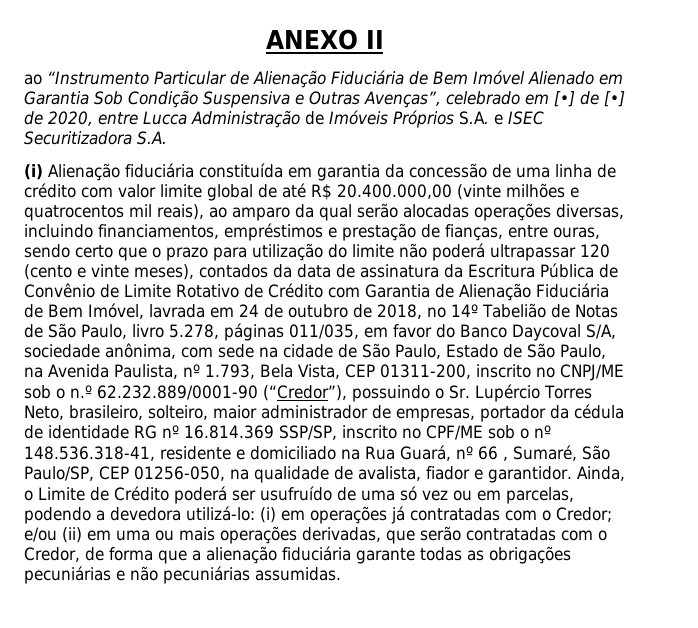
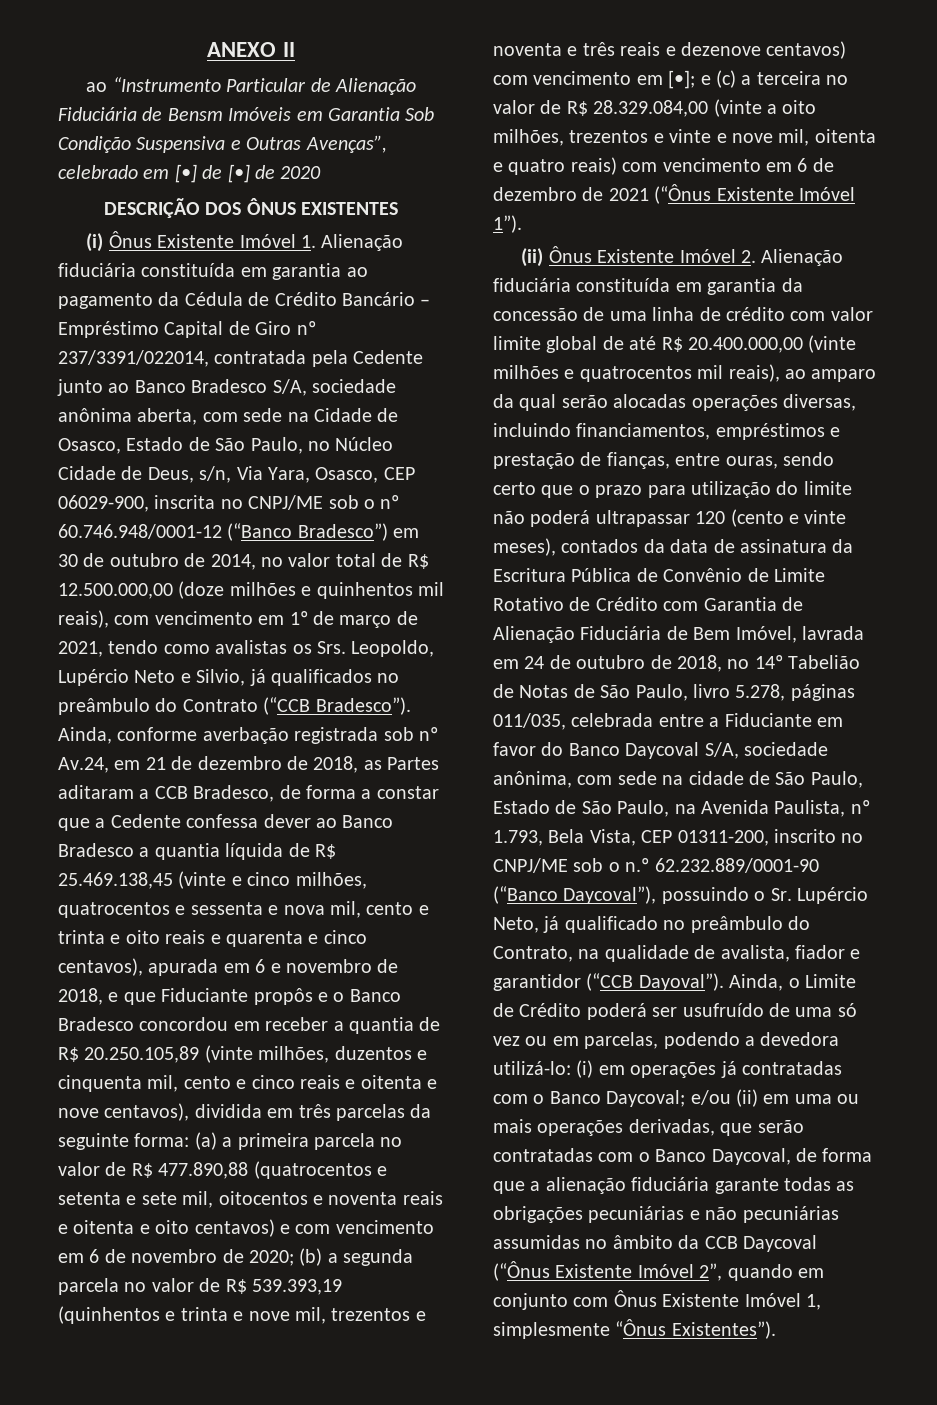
- ao “Instrumento Particular de Alienação Fiduciária de Bem Imóvel Alienado em Garantia Sob Condição Suspensiva e Outras Avenças”, celebrado em [•] de [•] de 2020, entre Lucca Administração de Imóveis Próprios S.A. e ISEC Securitizadora S.A.
- (i) Alienação fiduciária constituída em garantia da concessão de uma linha de crédito com valor limite global de até R$ 20.400.000,00 (vinte milhões e quatrocentos mil reais), ao amparo da qual serão alocadas operações diversas, incluindo financiamentos, empréstimos e prestação de fianças, entre ouras, sendo certo que o prazo para utilização do limite não poderá ultrapassar 120 (cento e vinte meses), contados da data de assinatura da Escritura Pública de Convênio de Limite Rotativo de Crédito com Garantia de Alienação Fiduciária de Bem Imóvel, lavrada em 24 de outubro de 2018, no 14º Tabelião de Notas de São Paulo, livro 5.278, páginas 011/035, em favor do Banco Daycoval S/A, sociedade anônima, com sede na cidade de São Paulo, Estado de São Paulo, na Avenida Paulista, nº 1.793, Bela Vista, CEP 01311-200, inscrito no CNPJ/ME sob o n.º 62.232.889/0001-90 (“Credor”), possuindo o Sr. Lupércio Torres Neto, brasileiro, solteiro, maior administrador de empresas, portador da cédula de identidade RG nº 16.814.369 SSP/SP, inscrito no CPF/ME sob o nº 148.536.318-41, residente e domiciliado na Rua Guará, nº 66 , Sumaré, São Paulo/SP, CEP 01256-050, na qualidade de avalista, fiador e garantidor.
+ ao “Instrumento Particular de Alienação Fiduciária de Bensm Imóveis em Garantia Sob Condição Suspensiva e Outras Avenças”, celebrado em [•] de [•] de 2020
+ DESCRIÇÃO DOS ÔNUS EXISTENTES
+ (i) Ônus Existente Imóvel 1. Alienação fiduciária constituída em garantia ao pagamento da Cédula de Crédito Bancário – Empréstimo Capital de Giro nº 237/3391/022014, contratada pela Cedente junto ao Banco Bradesco S/A, sociedade anônima aberta, com sede na Cidade de Osasco, Estado de São Paulo, no Núcleo Cidade de Deus, s/n, Via Yara, Osasco, CEP 06029-900, inscrita no CNPJ/ME sob o nº 60.746.948/0001-12 (“Banco Bradesco”) em 30 de outubro de 2014, no valor total de R$ 12.500.000,00 (doze milhões e quinhentos mil reais), com vencimento em 1º de março de 2021, tendo como avalistas os Srs. Leopoldo, Lupércio Neto e Silvio, já qualificados no preâmbulo do Contrato (“CCB Bradesco”). Ainda, conforme averbação registrada sob nº Av.24, em 21 de dezembro de 2018, as Partes aditaram a CCB Bradesco, de forma a constar que a Cedente confessa dever ao Banco Bradesco a quantia líquida de R$ 25.469.138,45 (vinte e cinco milhões, quatrocentos e sessenta e nova mil, cento e trinta e oito reais e quarenta e cinco centavos), apurada em 6 e novembro de 2018, e que Fiduciante propôs e o Banco Bradesco concordou em receber a quantia de R$ 20.250.105,89 (vinte milhões, duzentos e cinquenta mil, cento e cinco reais e oitenta e nove centavos), dividida em três parcelas da seguinte forma: (a) a primeira parcela no valor de R$ 477.890,88 (quatrocentos e setenta e sete mil, oitocentos e noventa reais e oitenta e oito centavos) e com vencimento em 6 de novembro de 2020; (b) a segunda parcela no valor de R$ 539.393,19 (quinhentos e trinta e nove mil, trezentos e noventa e três reais e dezenove centavos) com vencimento em [•]; e (c) a terceira no valor de R$ 28.329.084,00 (vinte a oito milhões, trezentos e vinte e nove mil, oitenta e quatro reais) com vencimento em 6 de dezembro de 2021 (“Ônus Existente Imóvel 1”).
+ (ii) Ônus Existente Imóvel 2. Alienação fiduciária constituída em garantia da concessão de uma linha de crédito com valor limite global de até R$ 20.400.000,00 (vinte milhões e quatrocentos mil reais), ao amparo da qual serão alocadas operações diversas, incluindo financiamentos, empréstimos e prestação de fianças, entre ouras, sendo certo que o prazo para utilização do limite não poderá ultrapassar 120 (cento e vinte meses), contados da data de assinatura da Escritura Pública de Convênio de Limite Rotativo de Crédito com Garantia de Alienação Fiduciária de Bem Imóvel, lavrada em 24 de outubro de 2018, no 14º Tabelião de Notas de São Paulo, livro 5.278, páginas 011/035, celebrada entre a Fiduciante em favor do Banco Daycoval S/A, sociedade anônima, com sede na cidade de São Paulo, Estado de São Paulo, na Avenida Paulista, nº 1.793, Bela Vista, CEP 01311-200, inscrito no CNPJ/ME sob o n.º 62.232.889/0001-90 (“Banco Daycoval”), possuindo o Sr. Lupércio Neto, já qualificado no preâmbulo do Contrato, na qualidade de avalista, fiador e garantidor (“CCB Dayoval”).
- Ainda, o Limite de Crédito poderá ser usufruído de uma só vez ou em parcelas, podendo a devedora utilizá-lo: (i) em operações já contratadas com o Credor; e/ou (ii) em uma ou mais operações derivadas, que serão contratadas com o Credor, de forma que a alienação fiduciária garante todas as obrigações pecuniárias e não pecuniárias assumidas.
+ Ainda, o Limite de Crédito poderá ser usufruído de uma só vez ou em parcelas, podendo a devedora utilizá-lo: (i) em operações já contratadas com o Banco Daycoval; e/ou (ii) em uma ou mais operações derivadas, que serão contratadas com o Banco Daycoval, de forma que a alienação fiduciária garante todas as obrigações pecuniárias e não pecuniárias assumidas no âmbito da CCB Daycoval (“Ônus Existente Imóvel 2”, quando em conjunto com Ônus Existente Imóvel 1, simplesmente “Ônus Existentes”).

